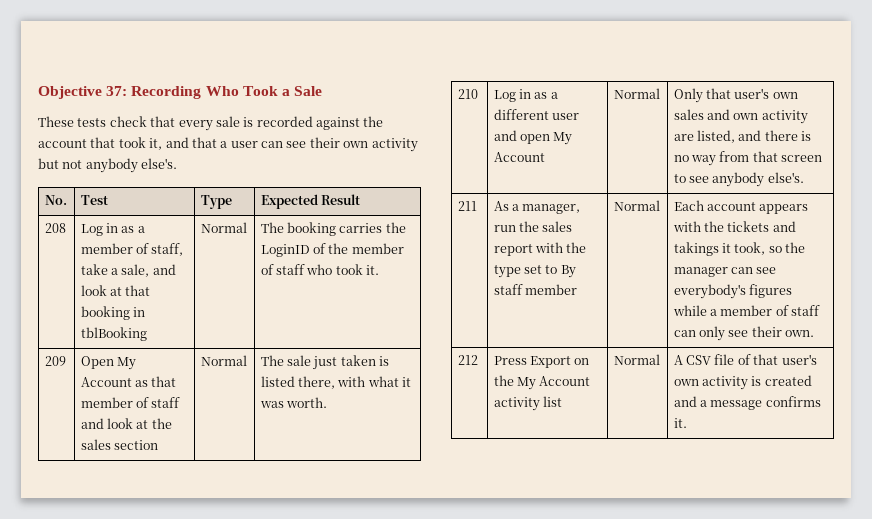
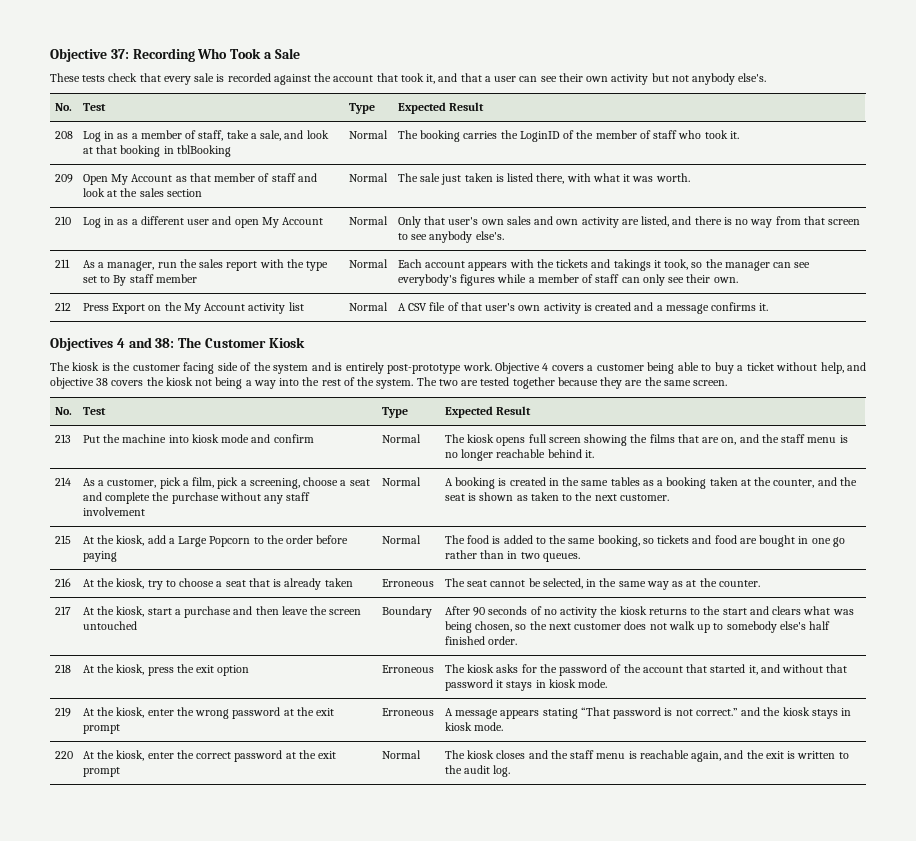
+ Objectives 4 and 38: The Customer Kiosk
+ The kiosk is the customer facing side of the system and is entirely post-prototype work. Objective 4 covers a customer being able to buy a ticket without help, and objective 38 covers the kiosk not being a way into the rest of the system. The two are tested together because they are the same screen.
+ No. | Test | Type | Expected Result
+ 213 | Put the machine into kiosk mode and confirm | Normal | The kiosk opens full screen showing the films that are on, and the staff menu is no longer reachable behind it.
+ 214 | As a customer, pick a film, pick a screening, choose a seat and complete the purchase without any staff involvement | Normal | A booking is created in the same tables as a booking taken at the counter, and the seat is shown as taken to the next customer.
+ 215 | At the kiosk, add a Large Popcorn to the order before paying | Normal | The food is added to the same booking, so tickets and food are bought in one go rather than in two queues.
+ 216 | At the kiosk, try to choose a seat that is already taken | Erroneous | The seat cannot be selected, in the same way as at the counter.
+ 217 | At the kiosk, start a purchase and then leave the screen untouched | Boundary | After 90 seconds of no activity the kiosk returns to the start and clears what was being chosen, so the next customer does not walk up to somebody else's half finished order.
+ 218 | At the kiosk, press the exit option | Erroneous | The kiosk asks for the password of the account that started it, and without that password it stays in kiosk mode.
+ 219 | At the kiosk, enter the wrong password at the exit prompt | Erroneous | A message appears stating “That password is not correct.” and the kiosk stays in kiosk mode.
+ 220 | At the kiosk, enter the correct password at the exit prompt | Normal | The kiosk closes and the staff menu is reachable again, and the exit is written to the audit log.

